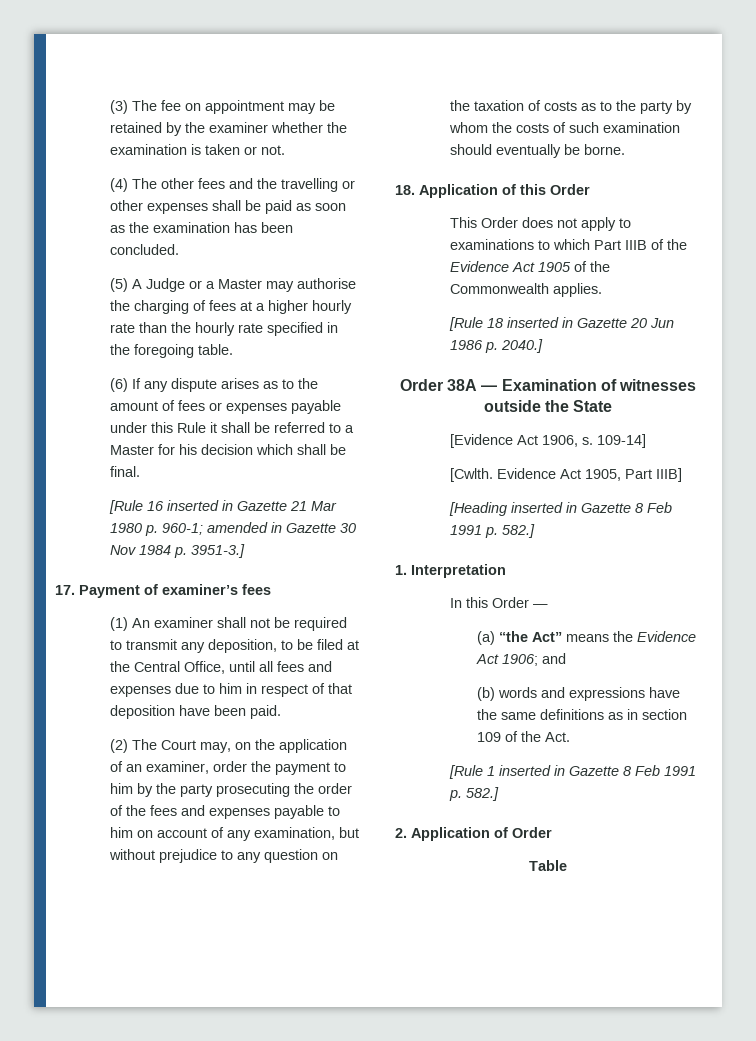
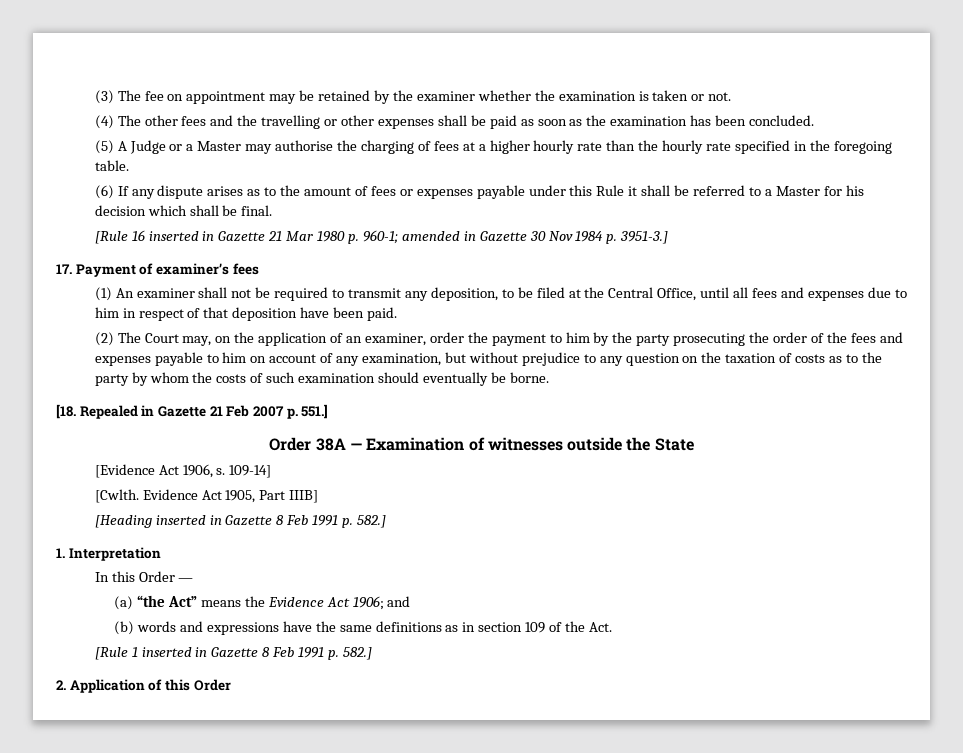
- 18. Application of this Order
- This Order does not apply to examinations to which Part IIIB of the Evidence Act 1905 of the Commonwealth applies.
- [Rule 18 inserted in Gazette 20 Jun 1986 p. 2040.]
+ [18. Repealed in Gazette 21 Feb 2007 p. 551.]
- 2. Application of Order
- Table
+ 2. Application of this Order

